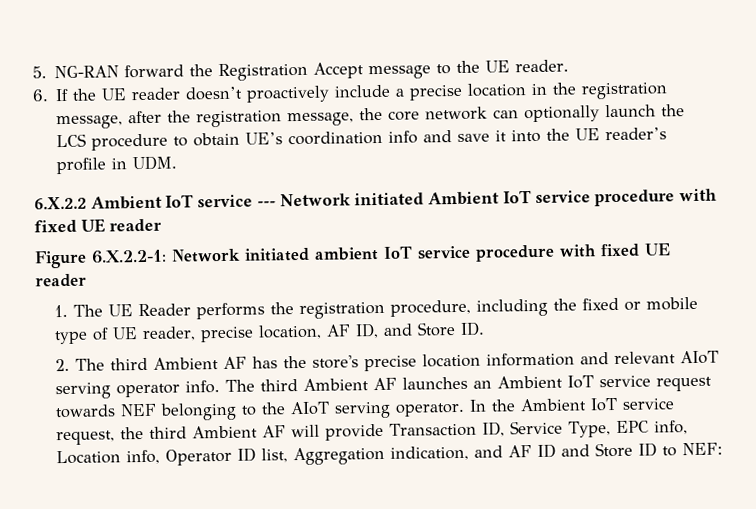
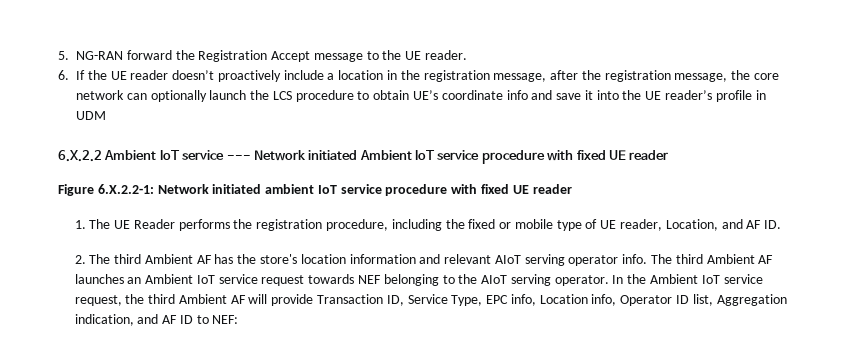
- 6. If the UE reader doesn’t proactively include a precise location in the registration message, after the registration message, the core network can optionally launch the LCS procedure to obtain UE’s coordination info and save it into the UE reader’s profile in UDM.
+ 6. If the UE reader doesn’t proactively include a location in the registration message, after the registration message, the core network can optionally launch the LCS procedure to obtain UE’s coordinate info and save it into the UE reader’s profile in UDM
- 1. The UE Reader performs the registration procedure, including the fixed or mobile type of UE reader, precise location, AF ID, and Store ID.
+ 1. The UE Reader performs the registration procedure, including the fixed or mobile type of UE reader, Location, and AF ID.
- 2. The third Ambient AF has the store's precise location information and relevant AIoT serving operator info.
+ 2. The third Ambient AF has the store's location information and relevant AIoT serving operator info.
- In the Ambient IoT service request, the third Ambient AF will provide Transaction ID, Service Type, EPC info, Location info, Operator ID list, Aggregation indication, and AF ID and Store ID to NEF:
+ In the Ambient IoT service request, the third Ambient AF will provide Transaction ID, Service Type, EPC info, Location info, Operator ID list, Aggregation indication, and AF ID to NEF:

